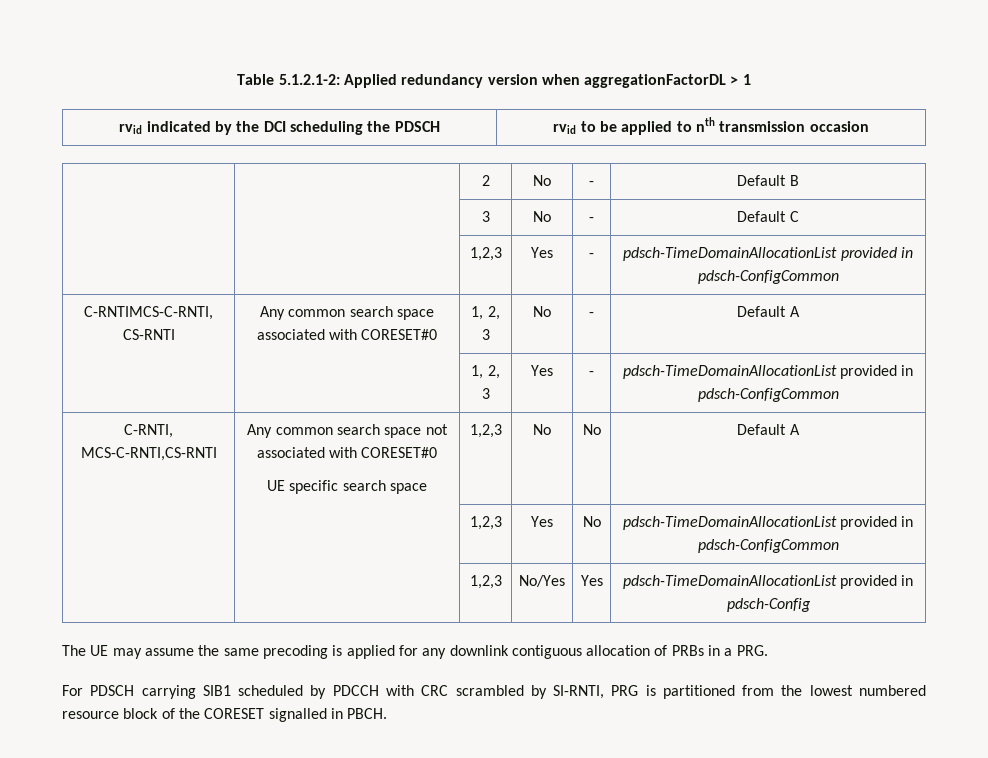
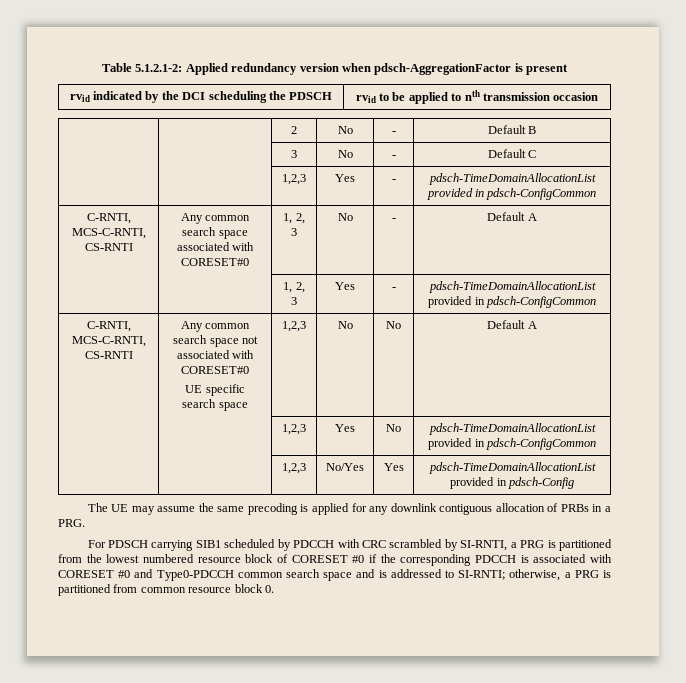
- Table 5.1.2.1-2: Applied redundancy version when aggregationFactorDL > 1
+ Table 5.1.2.1-2: Applied redundancy version when pdsch-AggregationFactor is present
- C-RNTIMCS-C-RNTI, CS-RNTI | Any common search space associated with CORESET#0 | 1, 2, 3 | No | - | Default A
+ C-RNTI, MCS-C-RNTI, CS-RNTI | Any common search space associated with CORESET#0 | 1, 2, 3 | No | - | Default A
- C-RNTI, MCS-C-RNTI,CS-RNTI | Any common search space not associated with CORESET#0
+ C-RNTI, MCS-C-RNTI, CS-RNTI | Any common search space not associated with CORESET#0
- For PDSCH carrying SIB1 scheduled by PDCCH with CRC scrambled by SI-RNTI, PRG is partitioned from the lowest numbered resource block of the CORESET signalled in PBCH.
+ For PDSCH carrying SIB1 scheduled by PDCCH with CRC scrambled by SI-RNTI, a PRG is partitioned from the lowest numbered resource block of CORESET #0 if the corresponding PDCCH is associated with CORESET #0 and Type0-PDCCH common search space and is addressed to SI-RNTI; otherwise, a PRG is partitioned from common resource block 0.

